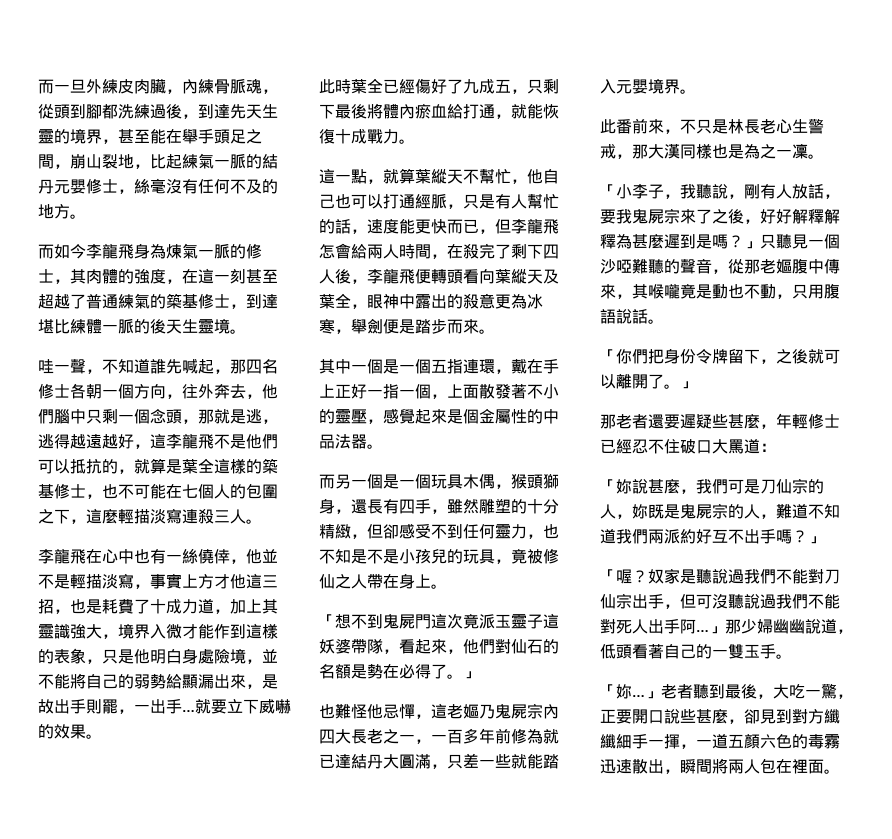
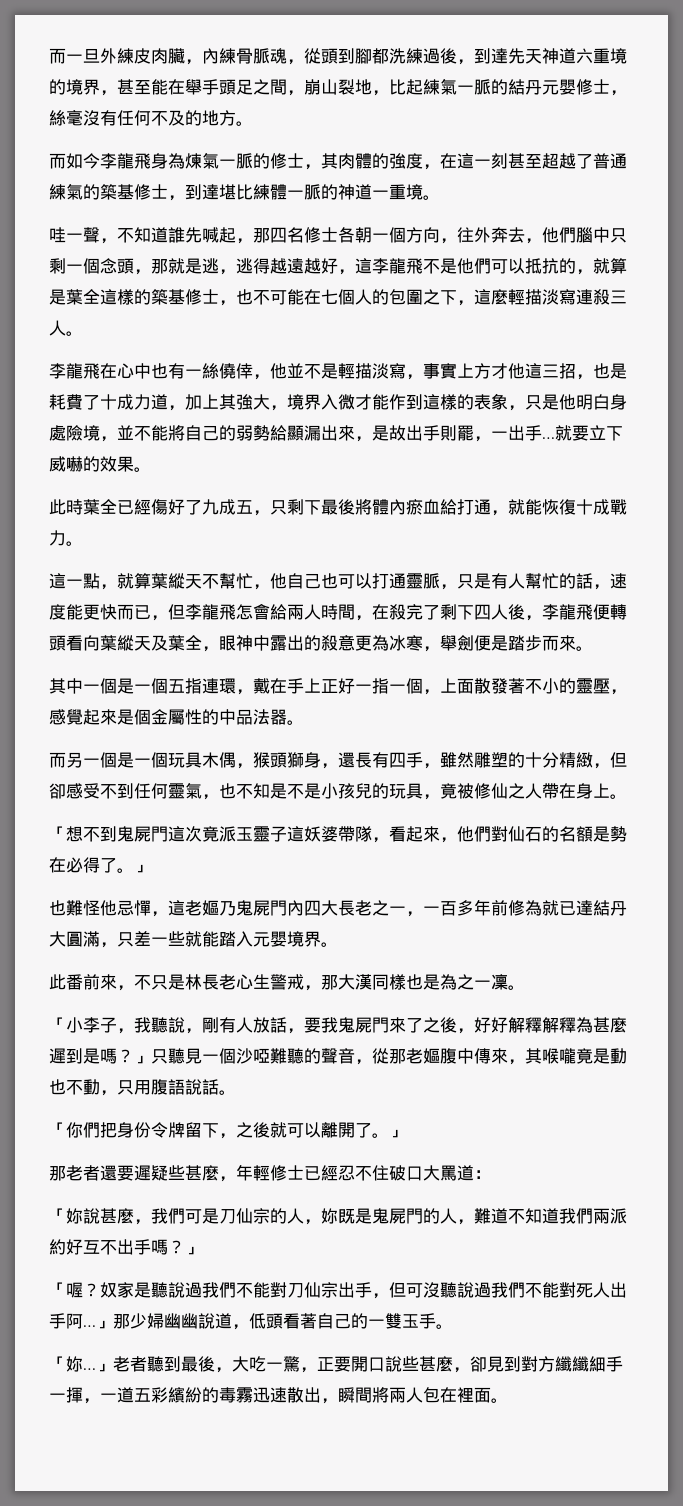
- 而一旦外練皮肉臟，內練骨脈魂，從頭到腳都洗練過後，到達先天生靈的境界，甚至能在舉手頭足之間，崩山裂地，比起練氣一脈的結丹元嬰修士，絲毫沒有任何不及的地方。
+ 而一旦外練皮肉臟，內練骨脈魂，從頭到腳都洗練過後，到達先天神道六重境的境界，甚至能在舉手頭足之間，崩山裂地，比起練氣一脈的結丹元嬰修士，絲毫沒有任何不及的地方。
- 而如今李龍飛身為煉氣一脈的修士，其肉體的強度，在這一刻甚至超越了普通練氣的築基修士，到達堪比練體一脈的後天生靈境。
+ 而如今李龍飛身為煉氣一脈的修士，其肉體的強度，在這一刻甚至超越了普通練氣的築基修士，到達堪比練體一脈的神道一重境。
- 李龍飛在心中也有一絲僥倖，他並不是輕描淡寫，事實上方才他這三招，也是耗費了十成力道，加上其靈識強大，境界入微才能作到這樣的表象，只是他明白身處險境，並不能將自己的弱勢給顯漏出來，是故出手則罷，一出手…
+ 李龍飛在心中也有一絲僥倖，他並不是輕描淡寫，事實上方才他這三招，也是耗費了十成力道，加上其強大，境界入微才能作到這樣的表象，只是他明白身處險境，並不能將自己的弱勢給顯漏出來，是故出手則罷，一出手…
- 這一點，就算葉縱天不幫忙，他自己也可以打通經脈，只是有人幫忙的話，速度能更快而已，但李龍飛怎會給兩人時間，在殺完了剩下四人後，李龍飛便轉頭看向葉縱天及葉全，眼神中露出的殺意更為冰寒，舉劍便是踏步而來。
+ 這一點，就算葉縱天不幫忙，他自己也可以打通靈脈，只是有人幫忙的話，速度能更快而已，但李龍飛怎會給兩人時間，在殺完了剩下四人後，李龍飛便轉頭看向葉縱天及葉全，眼神中露出的殺意更為冰寒，舉劍便是踏步而來。
- 而另一個是一個玩具木偶，猴頭獅身，還長有四手，雖然雕塑的十分精緻，但卻感受不到任何靈力，也不知是不是小孩兒的玩具，竟被修仙之人帶在身上。
+ 而另一個是一個玩具木偶，猴頭獅身，還長有四手，雖然雕塑的十分精緻，但卻感受不到任何靈氣，也不知是不是小孩兒的玩具，竟被修仙之人帶在身上。
- 也難怪他忌憚，這老嫗乃鬼屍宗內四大長老之一，一百多年前修為就已達結丹大圓滿，只差一些就能踏入元嬰境界。
+ 也難怪他忌憚，這老嫗乃鬼屍門內四大長老之一，一百多年前修為就已達結丹大圓滿，只差一些就能踏入元嬰境界。
- 「小李子，我聽說，剛有人放話，要我鬼屍宗來了之後，好好解釋解釋為甚麼遲到是嗎？」只聽見一個沙啞難聽的聲音，從那老嫗腹中傳來，其喉嚨竟是動也不動，只用腹語說話。
+ 「小李子，我聽說，剛有人放話，要我鬼屍門來了之後，好好解釋解釋為甚麼遲到是嗎？」只聽見一個沙啞難聽的聲音，從那老嫗腹中傳來，其喉嚨竟是動也不動，只用腹語說話。
- 「妳說甚麼，我們可是刀仙宗的人，妳既是鬼屍宗的人，難道不知道我們兩派約好互不出手嗎？」
+ 「妳說甚麼，我們可是刀仙宗的人，妳既是鬼屍門的人，難道不知道我們兩派約好互不出手嗎？」
- 「妳…」老者聽到最後，大吃一驚，正要開口說些甚麼，卻見到對方纖纖細手一揮，一道五顏六色的毒霧迅速散出，瞬間將兩人包在裡面。
+ 「妳…」老者聽到最後，大吃一驚，正要開口說些甚麼，卻見到對方纖纖細手一揮，一道五彩繽紛的毒霧迅速散出，瞬間將兩人包在裡面。

